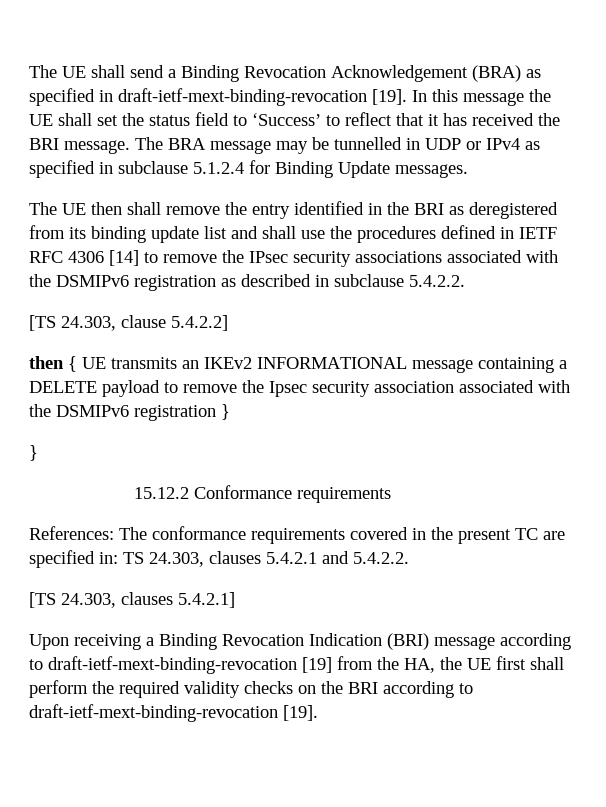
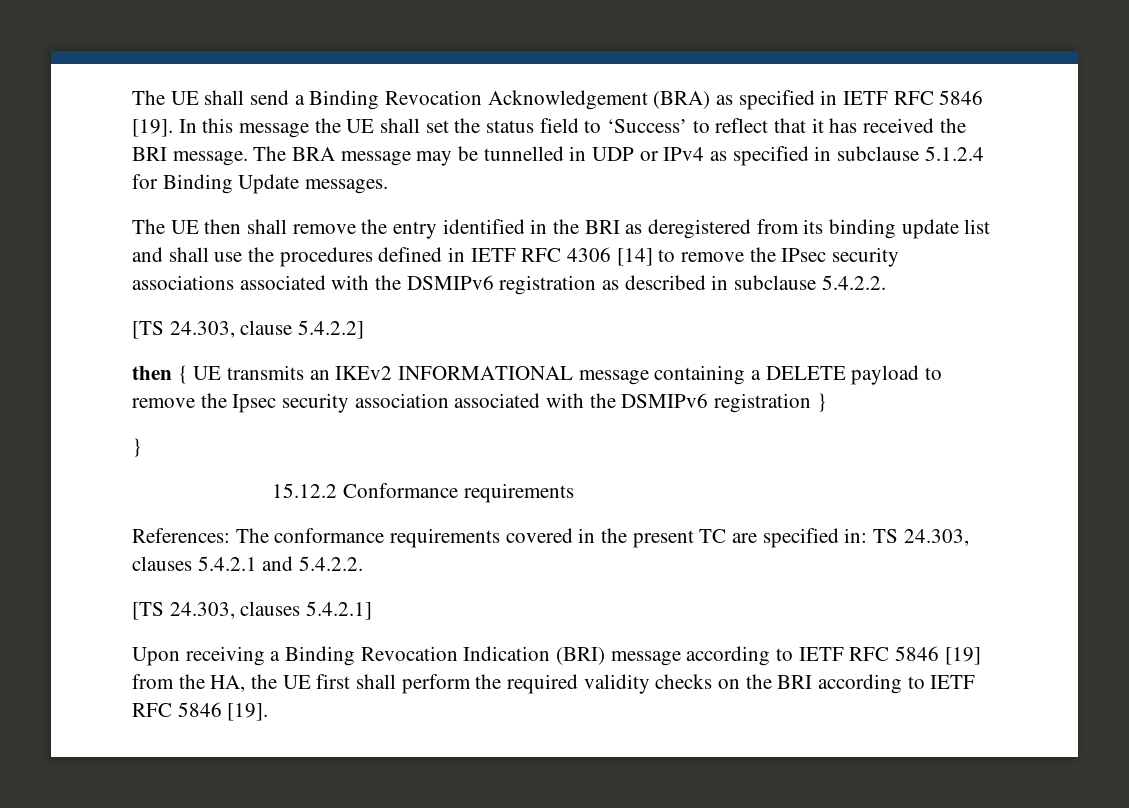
- The UE shall send a Binding Revocation Acknowledgement (BRA) as specified in draft-ietf-mext-binding-revocation [19].
+ The UE shall send a Binding Revocation Acknowledgement (BRA) as specified in IETF RFC 5846 [19].
- Upon receiving a Binding Revocation Indication (BRI) message according to draft-ietf-mext-binding-revocation [19] from the HA, the UE first shall perform the required validity checks on the BRI according to draft-ietf-mext-binding-revocation [19].
+ Upon receiving a Binding Revocation Indication (BRI) message according to IETF RFC 5846 [19] from the HA, the UE first shall perform the required validity checks on the BRI according to IETF RFC 5846 [19].

